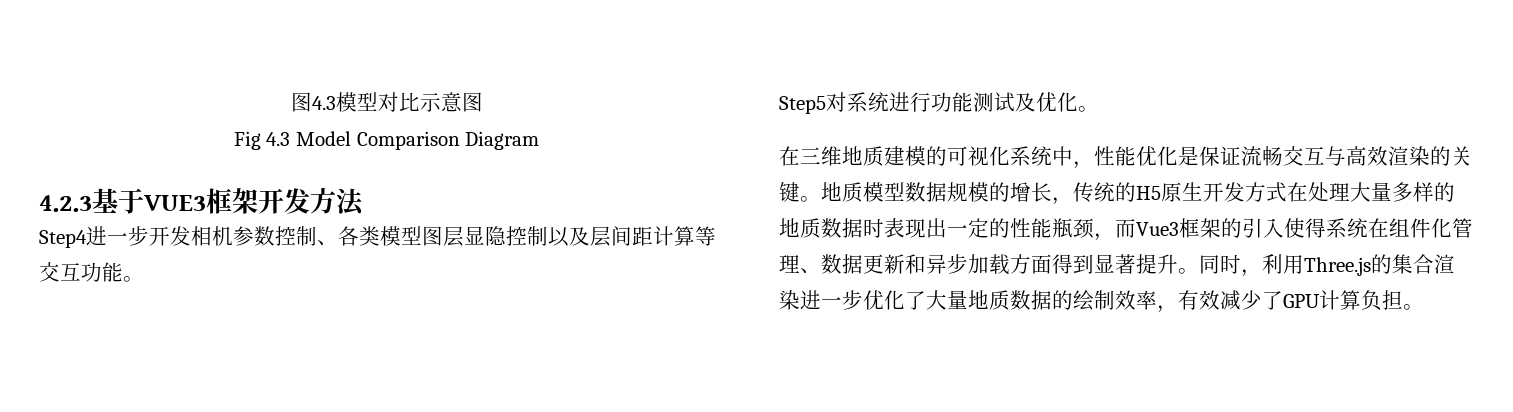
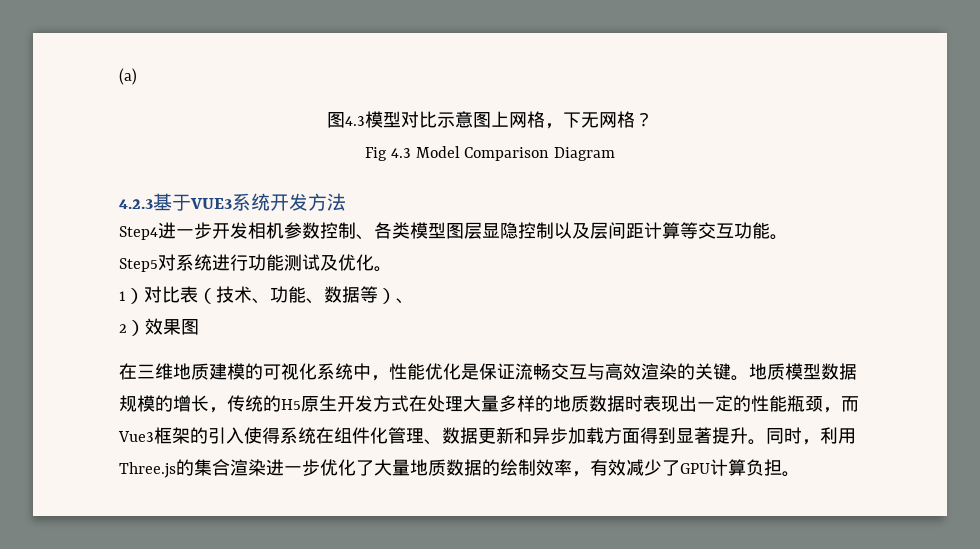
+ (a)
- 图4.3模型对比示意图
+ 图4.3模型对比示意图上网格，下无网格？
- 4.2.3基于VUE3框架开发方法
+ 4.2.3基于VUE3系统开发方法
+ 1）对比表（技术、功能、数据等）、
+ 2）效果图

